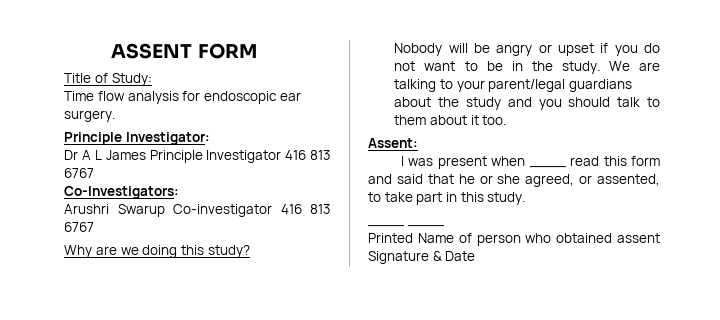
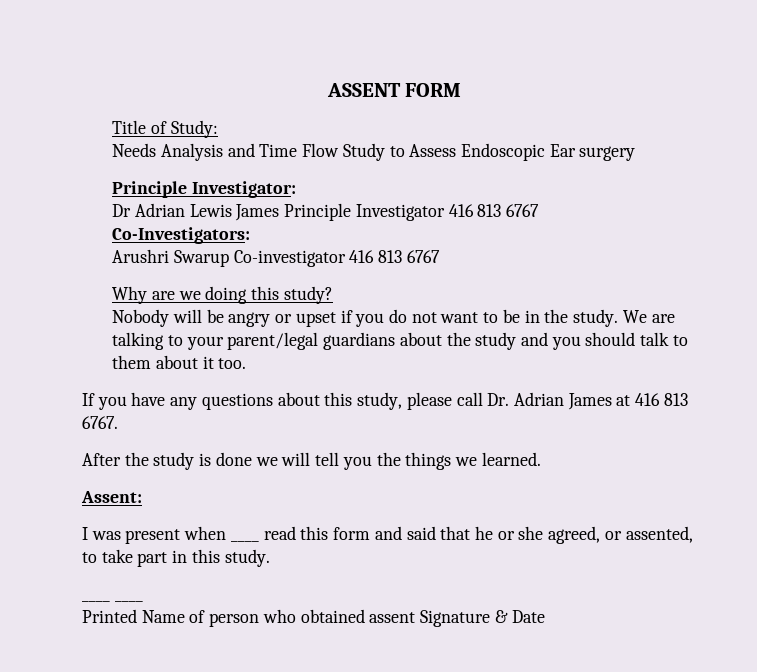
- Time flow analysis for endoscopic ear surgery.
+ Needs Analysis and Time Flow Study to Assess Endoscopic Ear surgery
- Dr A L James Principle Investigator 416 813 6767
+ Dr Adrian Lewis James Principle Investigator 416 813 6767
+ If you have any questions about this study, please call Dr. Adrian James at 416 813 6767.
+ After the study is done we will tell you the things we learned.

